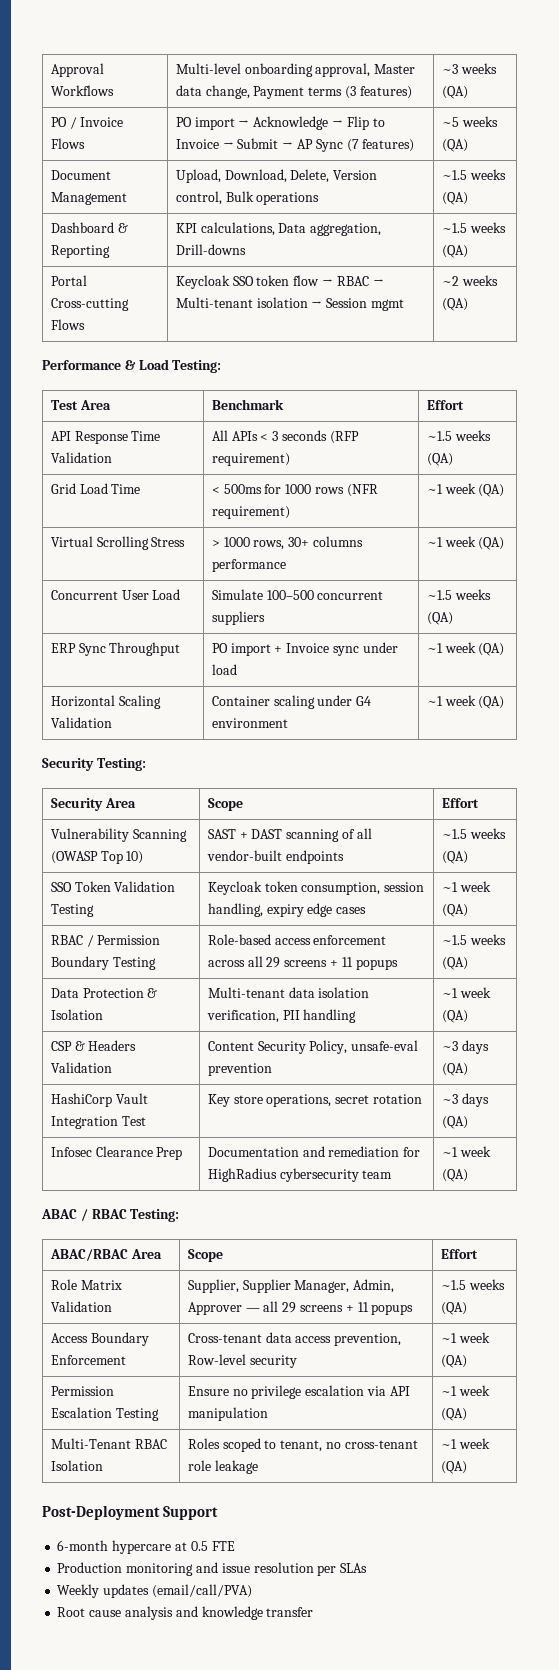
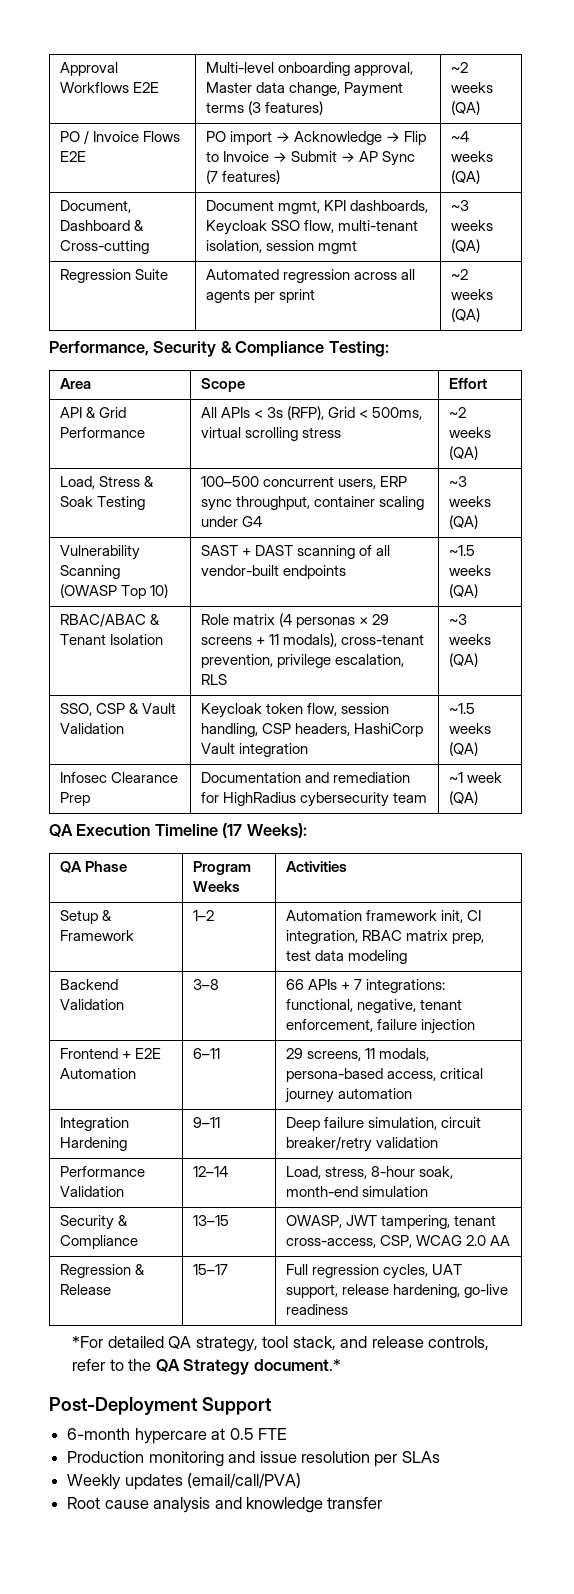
- Approval Workflows | Multi-level onboarding approval, Master data change, Payment terms (3 features) | ~3 weeks (QA)
+ Approval Workflows E2E | Multi-level onboarding approval, Master data change, Payment terms (3 features) | ~2 weeks (QA)
- PO / Invoice Flows | PO import → Acknowledge → Flip to Invoice → Submit → AP Sync (7 features) | ~5 weeks (QA)
- Document Management | Upload, Download, Delete, Version control, Bulk operations | ~1.5 weeks (QA)
- Dashboard & Reporting | KPI calculations, Data aggregation, Drill-downs | ~1.5 weeks (QA)
- Portal Cross-cutting Flows | Keycloak SSO token flow → RBAC → Multi-tenant isolation → Session mgmt | ~2 weeks (QA)
- Performance & Load Testing:
- Test Area | Benchmark | Effort
- API Response Time Validation | All APIs < 3 seconds (RFP requirement) | ~1.5 weeks (QA)
- Grid Load Time | < 500ms for 1000 rows (NFR requirement) | ~1 week (QA)
- Virtual Scrolling Stress | > 1000 rows, 30+ columns performance | ~1 week (QA)
- Concurrent User Load | Simulate 100–500 concurrent suppliers | ~1.5 weeks (QA)
- ERP Sync Throughput | PO import + Invoice sync under load | ~1 week (QA)
- Horizontal Scaling Validation | Container scaling under G4 environment | ~1 week (QA)
- Security Testing:
- Security Area | Scope | Effort
+ PO / Invoice Flows E2E | PO import → Acknowledge → Flip to Invoice → Submit → AP Sync (7 features) | ~4 weeks (QA)
+ Document, Dashboard & Cross-cutting | Document mgmt, KPI dashboards, Keycloak SSO flow, multi-tenant isolation, session mgmt | ~3 weeks (QA)
+ Regression Suite | Automated regression across all agents per sprint | ~2 weeks (QA)
+ Performance, Security & Compliance Testing:
+ Area | Scope | Effort
+ API & Grid Performance | All APIs < 3s (RFP), Grid < 500ms, virtual scrolling stress | ~2 weeks (QA)
+ Load, Stress & Soak Testing | 100–500 concurrent users, ERP sync throughput, container scaling under G4 | ~3 weeks (QA)
- SSO Token Validation Testing | Keycloak token consumption, session handling, expiry edge cases | ~1 week (QA)
- RBAC / Permission Boundary Testing | Role-based access enforcement across all 29 screens + 11 popups | ~1.5 weeks (QA)
- Data Protection & Isolation | Multi-tenant data isolation verification, PII handling | ~1 week (QA)
- CSP & Headers Validation | Content Security Policy, unsafe-eval prevention | ~3 days (QA)
- HashiCorp Vault Integration Test | Key store operations, secret rotation | ~3 days (QA)
+ RBAC/ABAC & Tenant Isolation | Role matrix (4 personas × 29 screens + 11 modals), cross-tenant prevention, privilege escalation, RLS | ~3 weeks (QA)
+ SSO, CSP & Vault Validation | Keycloak token flow, session handling, CSP headers, HashiCorp Vault integration | ~1.5 weeks (QA)
- ABAC / RBAC Testing:
- ABAC/RBAC Area | Scope | Effort
- Role Matrix Validation | Supplier, Supplier Manager, Admin, Approver — all 29 screens + 11 popups | ~1.5 weeks (QA)
- Access Boundary Enforcement | Cross-tenant data access prevention, Row-level security | ~1 week (QA)
- Permission Escalation Testing | Ensure no privilege escalation via API manipulation | ~1 week (QA)
- Multi-Tenant RBAC Isolation | Roles scoped to tenant, no cross-tenant role leakage | ~1 week (QA)
+ QA Execution Timeline (17 Weeks):
+ QA Phase | Program Weeks | Activities
+ Setup & Framework | 1–2 | Automation framework init, CI integration, RBAC matrix prep, test data modeling
+ Backend Validation | 3–8 | 66 APIs + 7 integrations: functional, negative, tenant enforcement, failure injection
+ Frontend + E2E Automation | 6–11 | 29 screens, 11 modals, persona-based access, critical journey automation
+ Integration Hardening | 9–11 | Deep failure simulation, circuit breaker/retry validation
+ Performance Validation | 12–14 | Load, stress, 8-hour soak, month-end simulation
+ Security & Compliance | 13–15 | OWASP, JWT tampering, tenant cross-access, CSP, WCAG 2.0 AA
+ Regression & Release | 15–17 | Full regression cycles, UAT support, release hardening, go-live readiness
+ *For detailed QA strategy, tool stack, and release controls, refer to the QA Strategy document.*

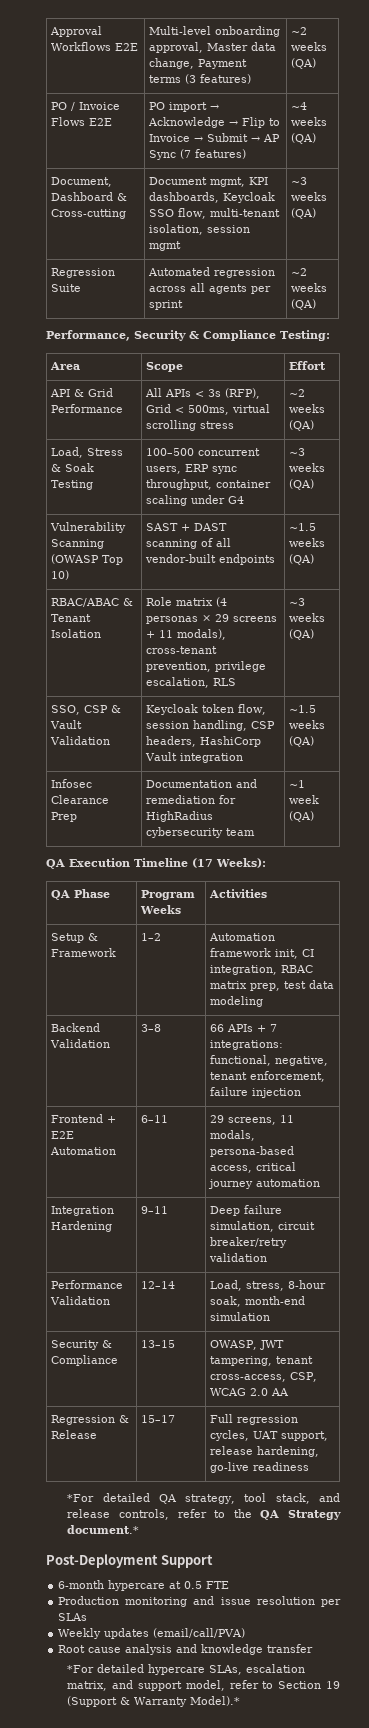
+ *For detailed hypercare SLAs, escalation matrix, and support model, refer to Section 19 (Support & Warranty Model).*

